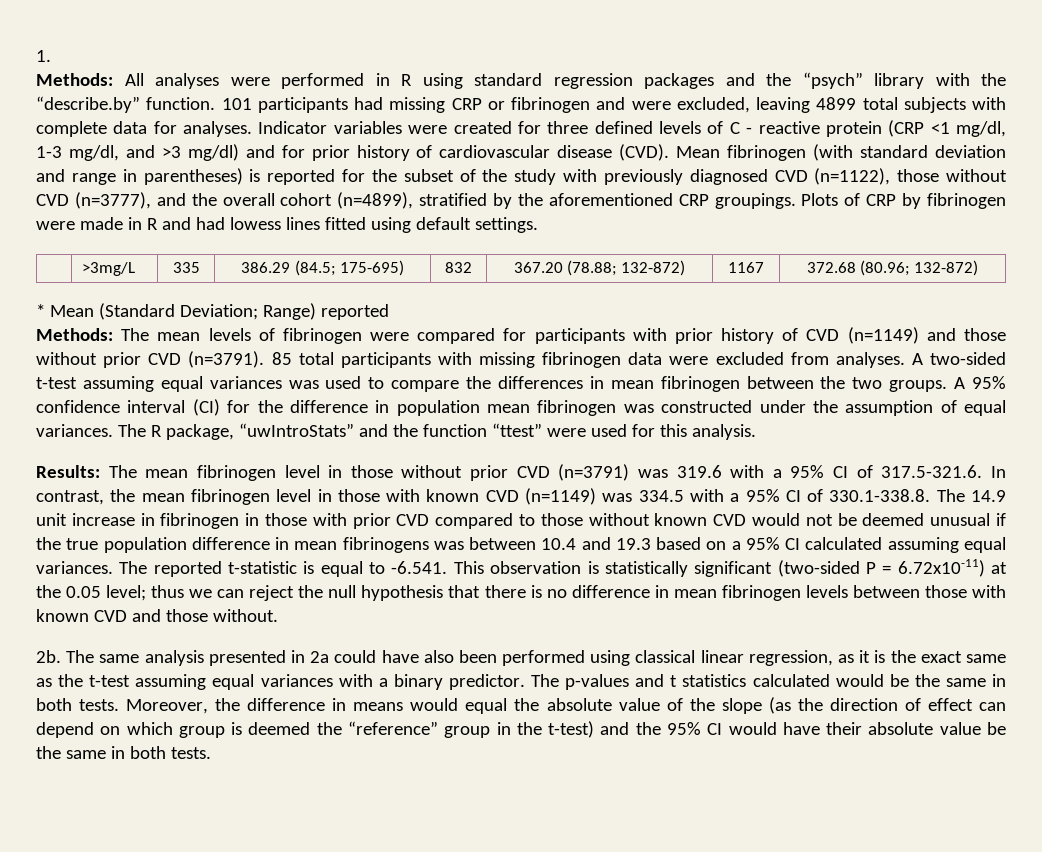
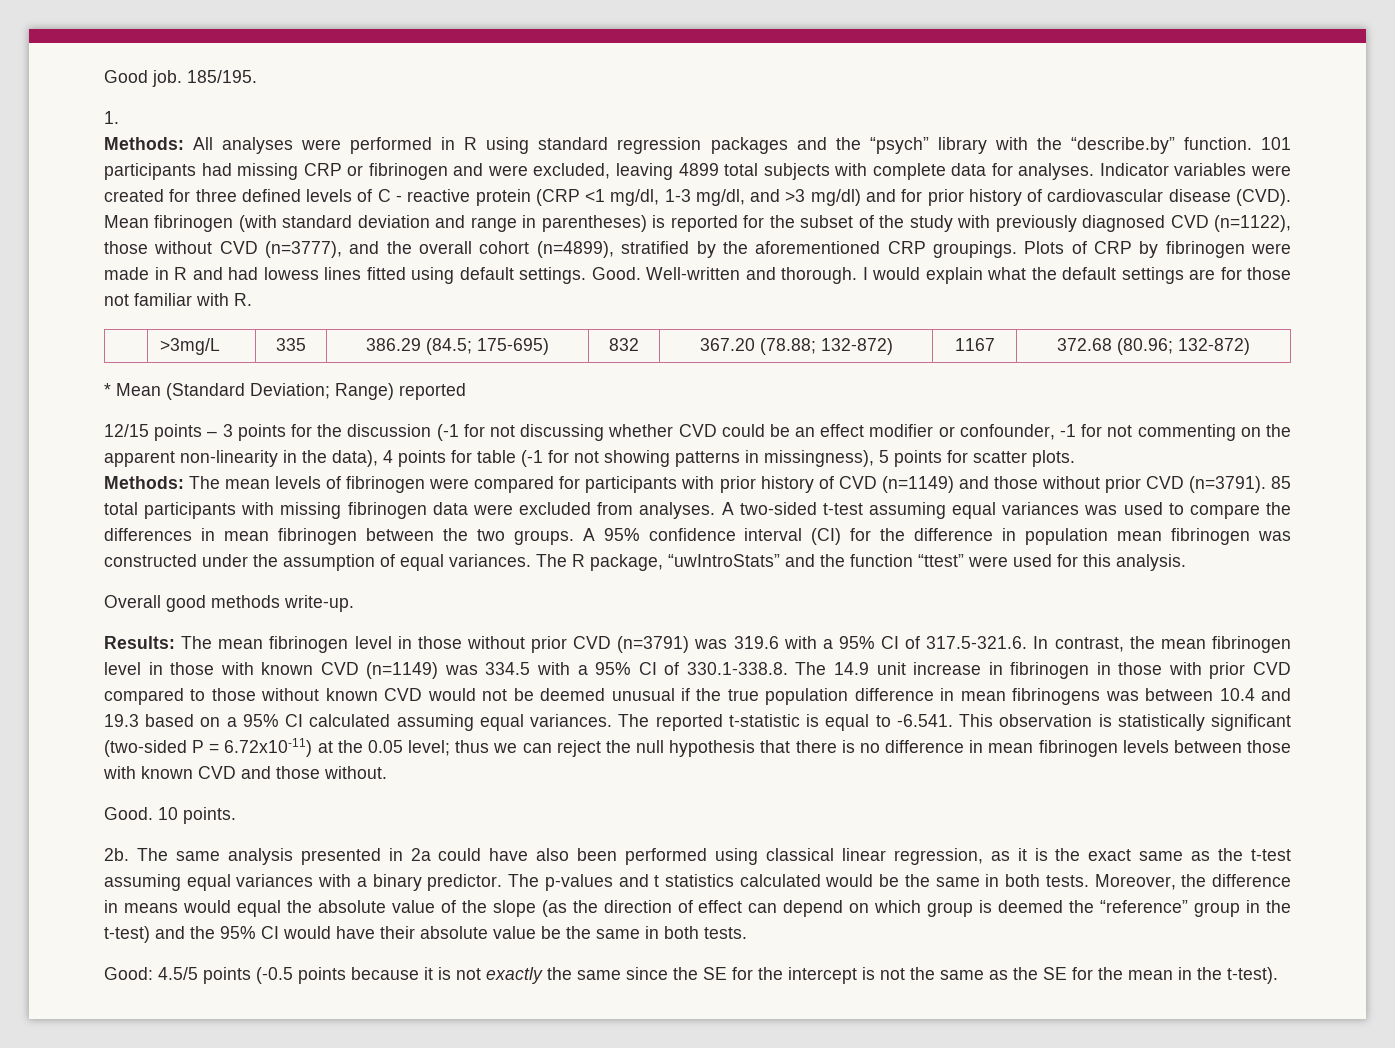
+ Good job. 185/195.
+ Good. Well-written and thorough. I would explain what the default settings are for those not familiar with R.
+ 12/15 points – 3 points for the discussion (-1 for not discussing whether CVD could be an effect modifier or confounder, -1 for not commenting on the apparent non-linearity in the data), 4 points for table (-1 for not showing patterns in missingness), 5 points for scatter plots.
+ Overall good methods write-up.
+ Good. 10 points.
+ Good: 4.5/5 points (-0.5 points because it is not exactly the same since the SE for the intercept is not the same as the SE for the mean in the t-test).

